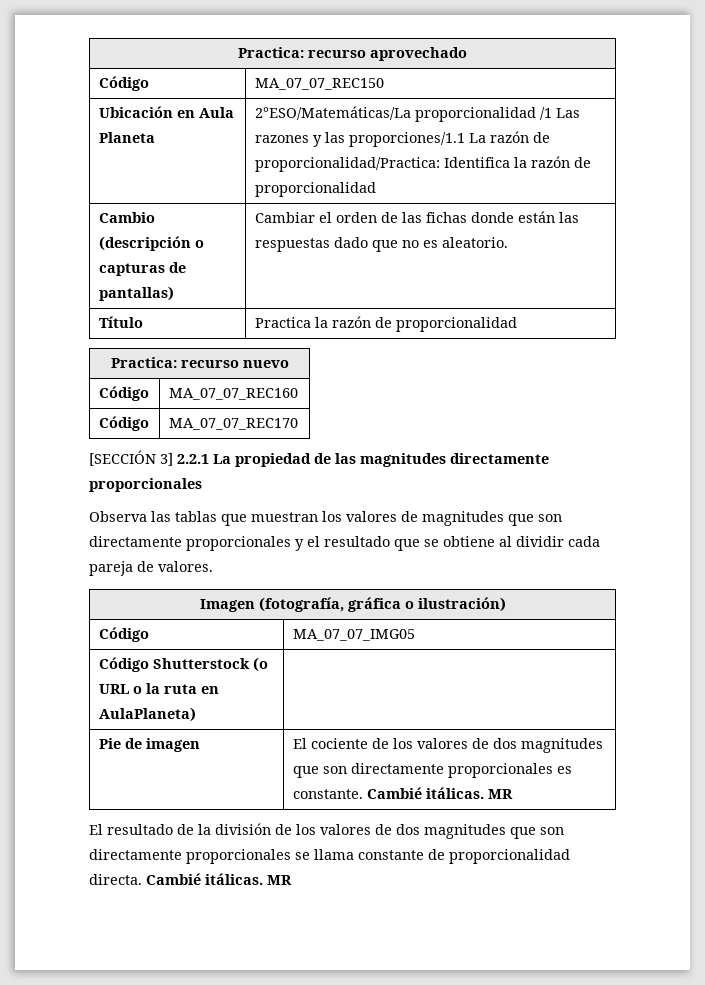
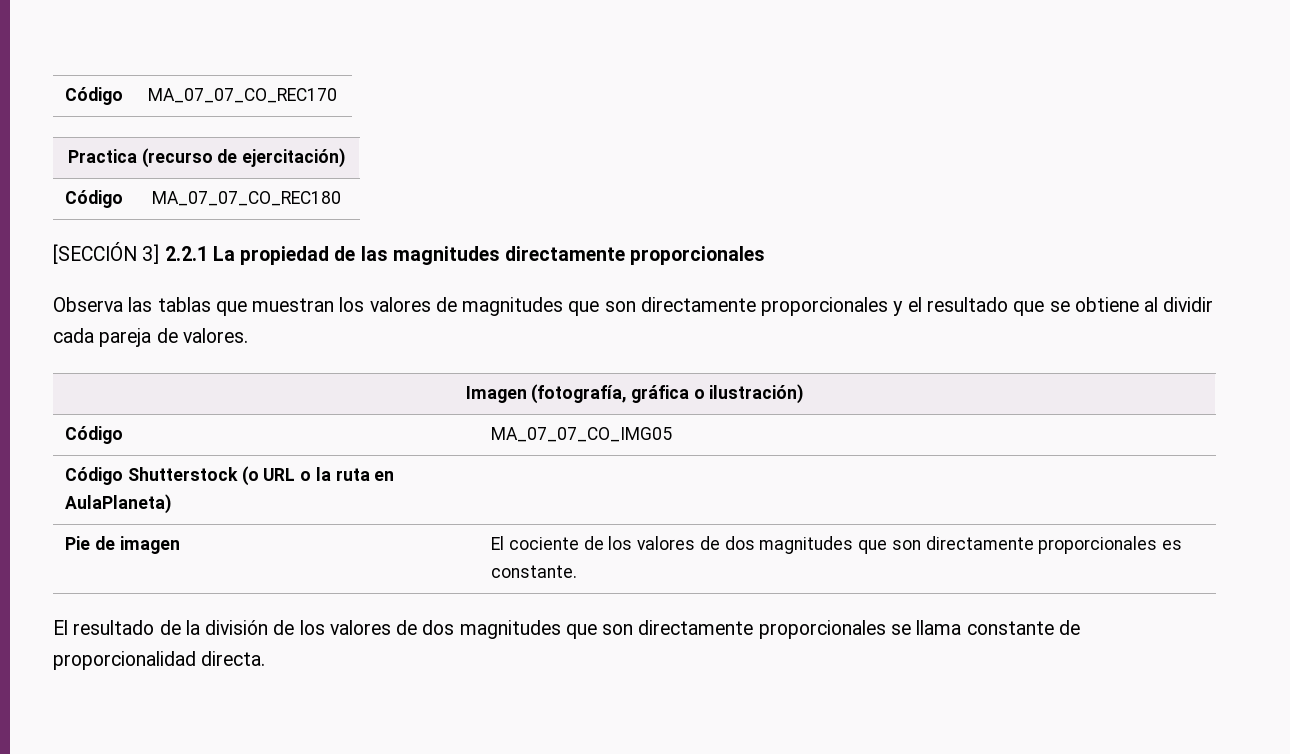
- Practica: recurso aprovechado
- Código | MA_07_07_REC150
- Ubicación en Aula Planeta | 2°ESO/Matemáticas/La proporcionalidad /1 Las razones y las proporciones/1.1 La razón de proporcionalidad/Practica: Identifica la razón de proporcionalidad
- Cambio (descripción o capturas de pantallas) | Cambiar el orden de las fichas donde están las respuestas dado que no es aleatorio.
- Título | Practica la razón de proporcionalidad
- Practica: recurso nuevo
- Código | MA_07_07_REC160
- Código | MA_07_07_REC170
+ Código | MA_07_07_CO_REC170
+ Practica (recurso de ejercitación)
+ Código | MA_07_07_CO_REC180
- Código | MA_07_07_IMG05
+ Código | MA_07_07_CO_IMG05
- Pie de imagen | El cociente de los valores de dos magnitudes que son directamente proporcionales es constante. Cambié itálicas. MR
+ Pie de imagen | El cociente de los valores de dos magnitudes que son directamente proporcionales es constante.
- El resultado de la división de los valores de dos magnitudes que son directamente proporcionales se llama constante de proporcionalidad directa. Cambié itálicas. MR
+ El resultado de la división de los valores de dos magnitudes que son directamente proporcionales se llama constante de proporcionalidad directa.

